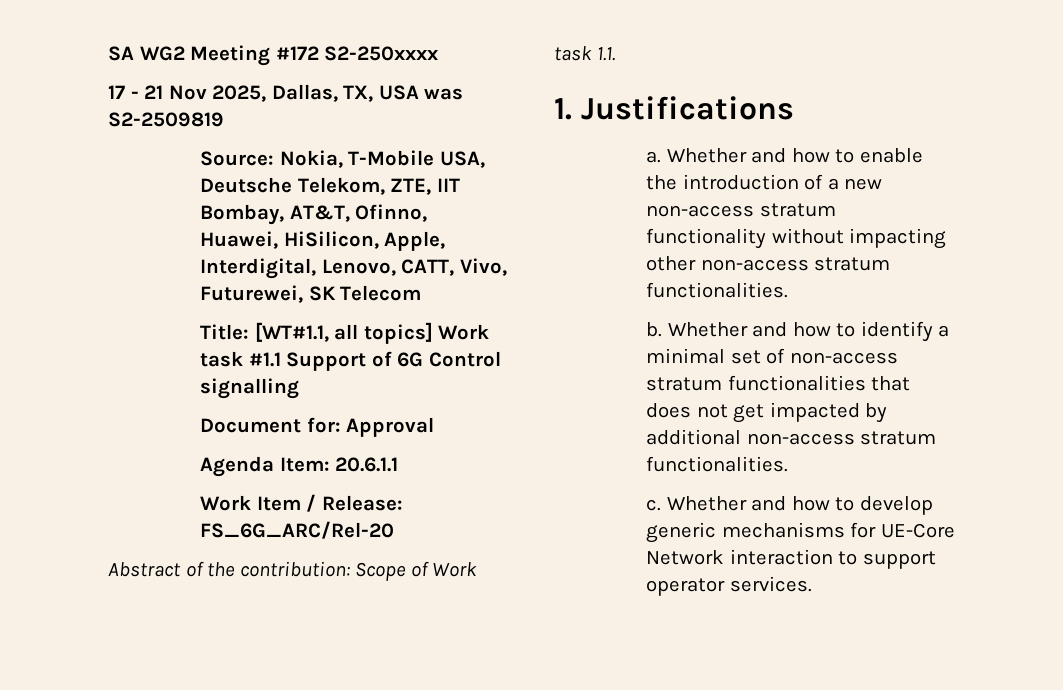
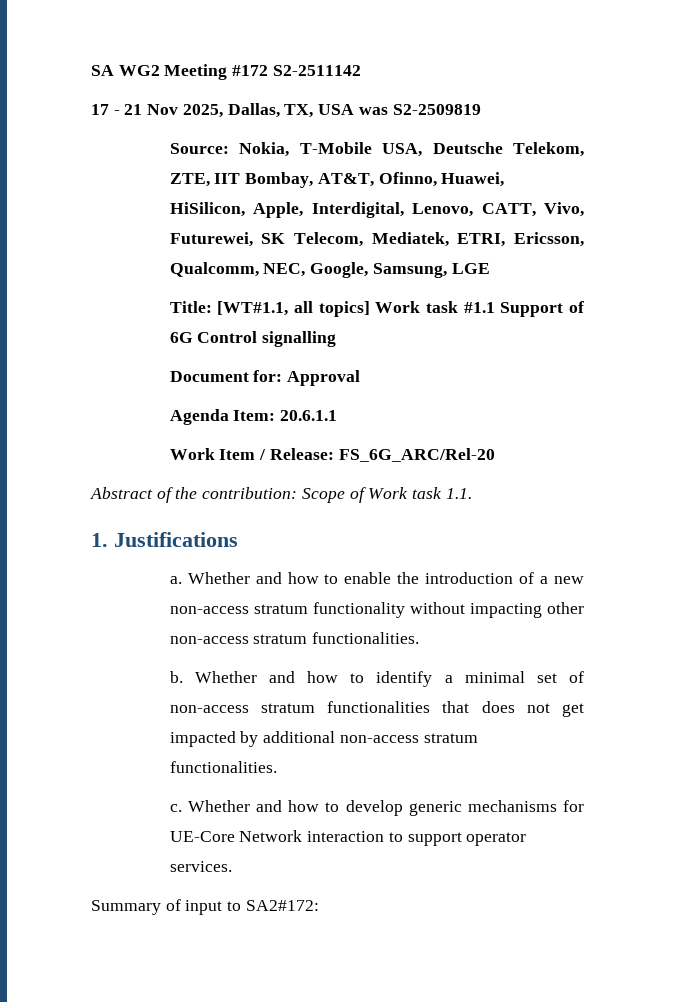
- SA WG2 Meeting #172 S2-250xxxx
+ SA WG2 Meeting #172 S2-2511142
- Source: Nokia, T-Mobile USA, Deutsche Telekom, ZTE, IIT Bombay, AT&T, Ofinno, Huawei, HiSilicon, Apple, Interdigital, Lenovo, CATT, Vivo, Futurewei, SK Telecom
+ Source: Nokia, T-Mobile USA, Deutsche Telekom, ZTE, IIT Bombay, AT&T, Ofinno, Huawei, HiSilicon, Apple, Interdigital, Lenovo, CATT, Vivo, Futurewei, SK Telecom, Mediatek, ETRI, Ericsson, Qualcomm, NEC, Google, Samsung, LGE
+ Summary of input to SA2#172:

